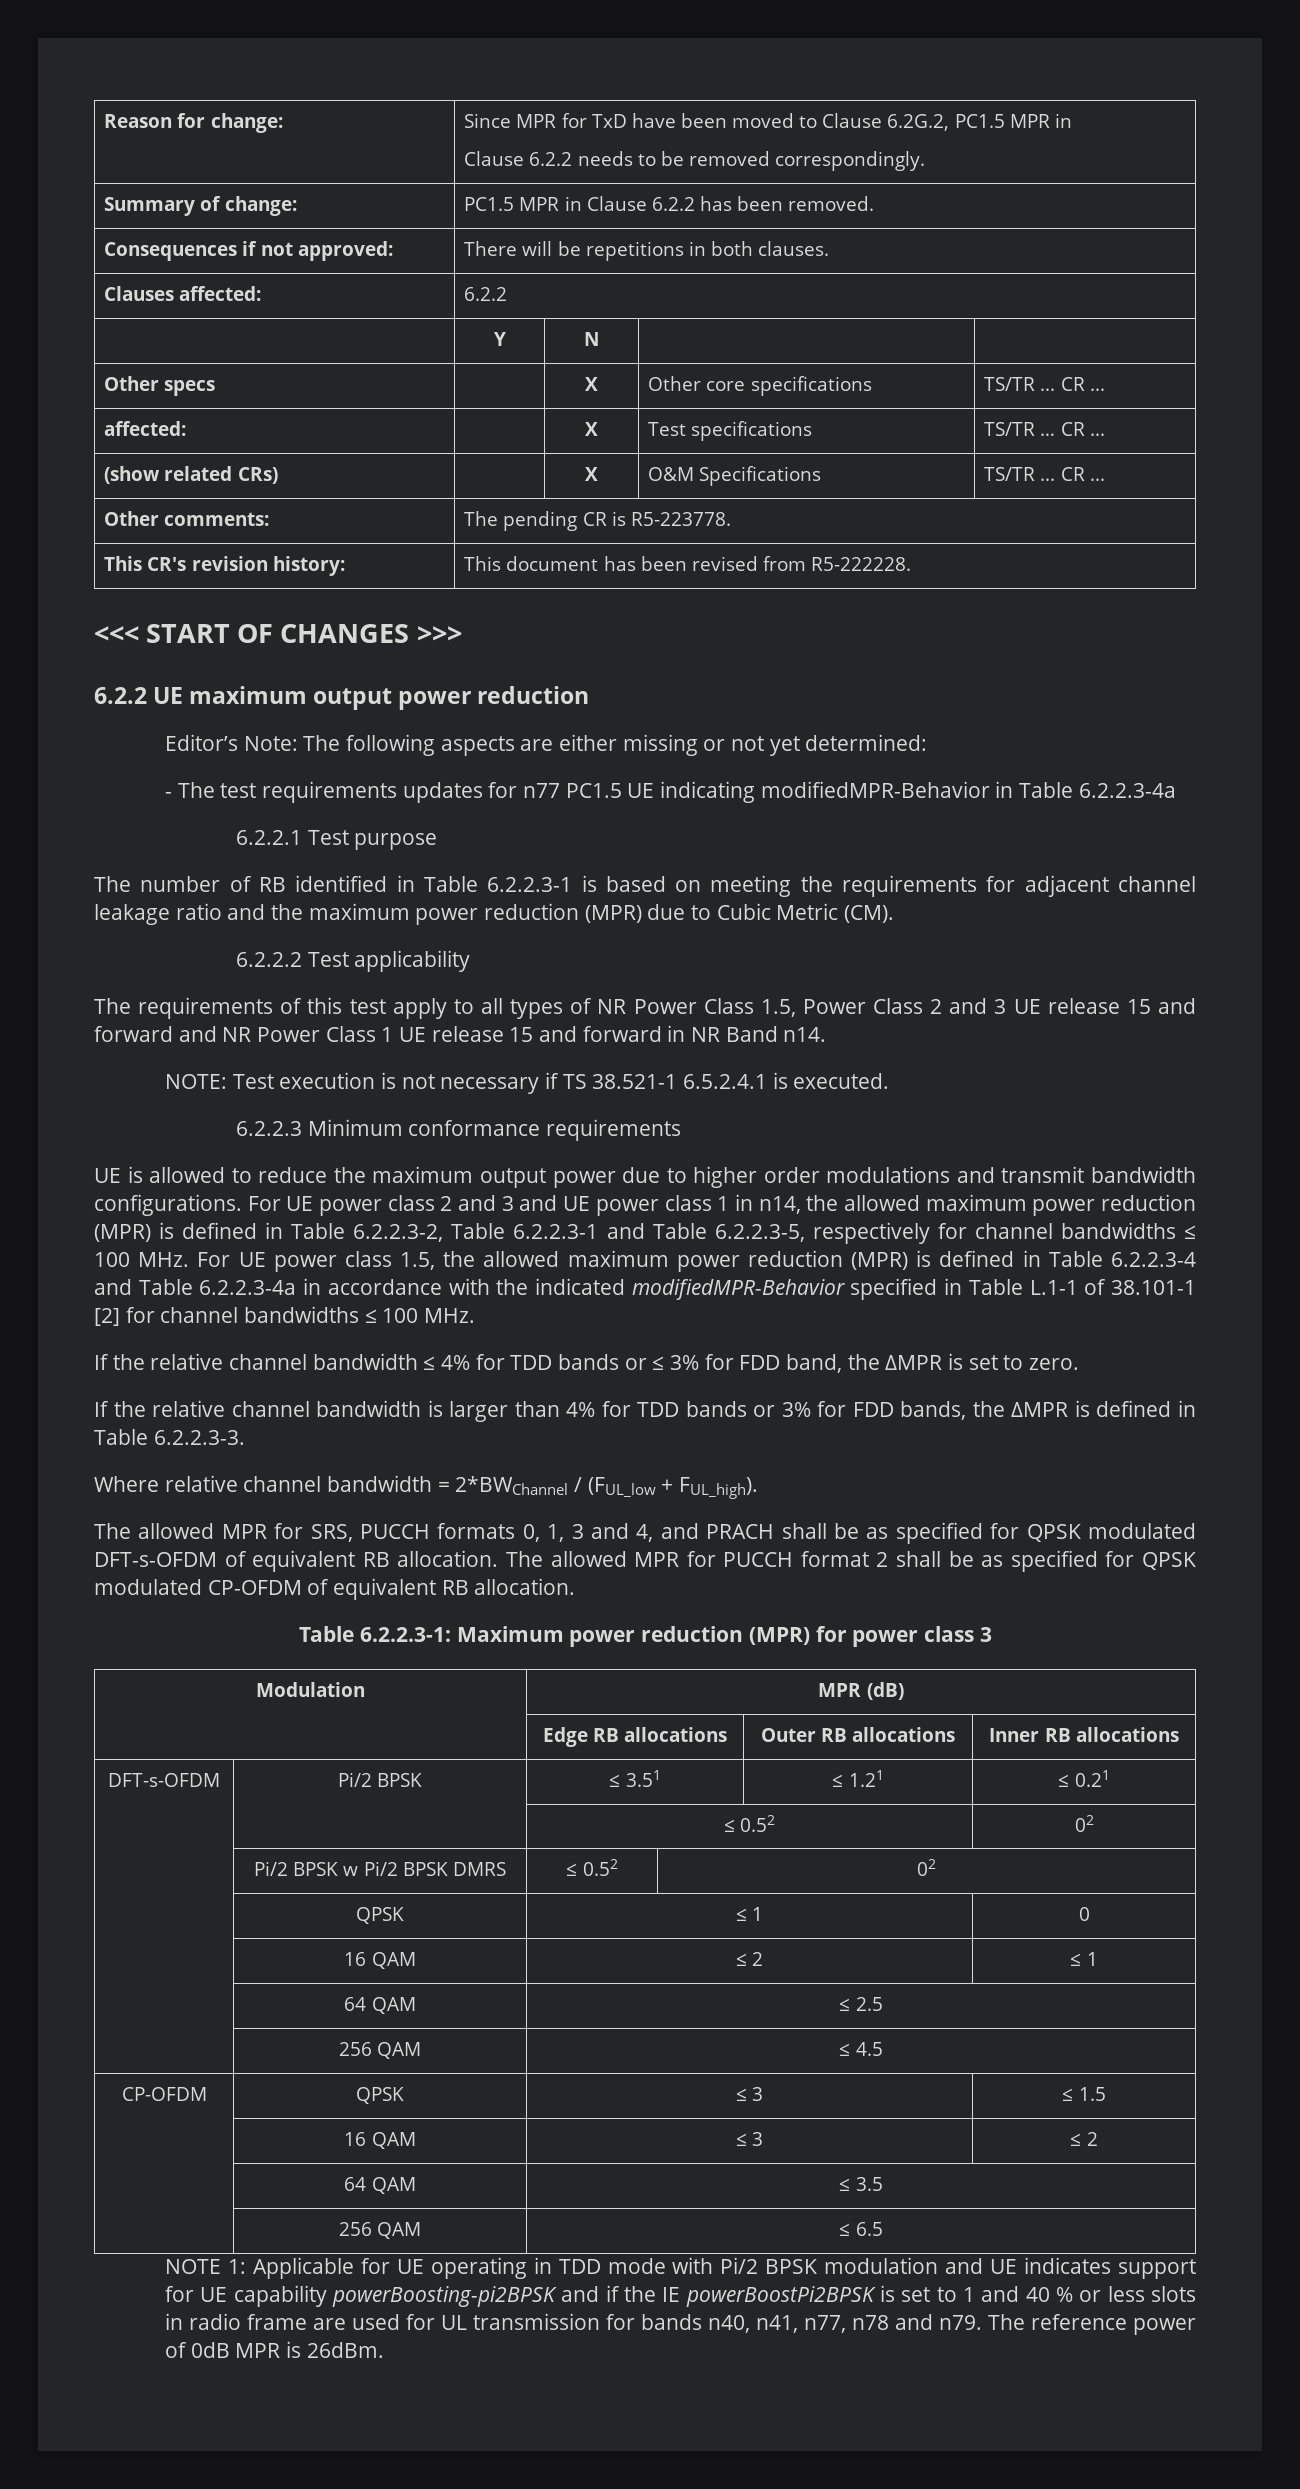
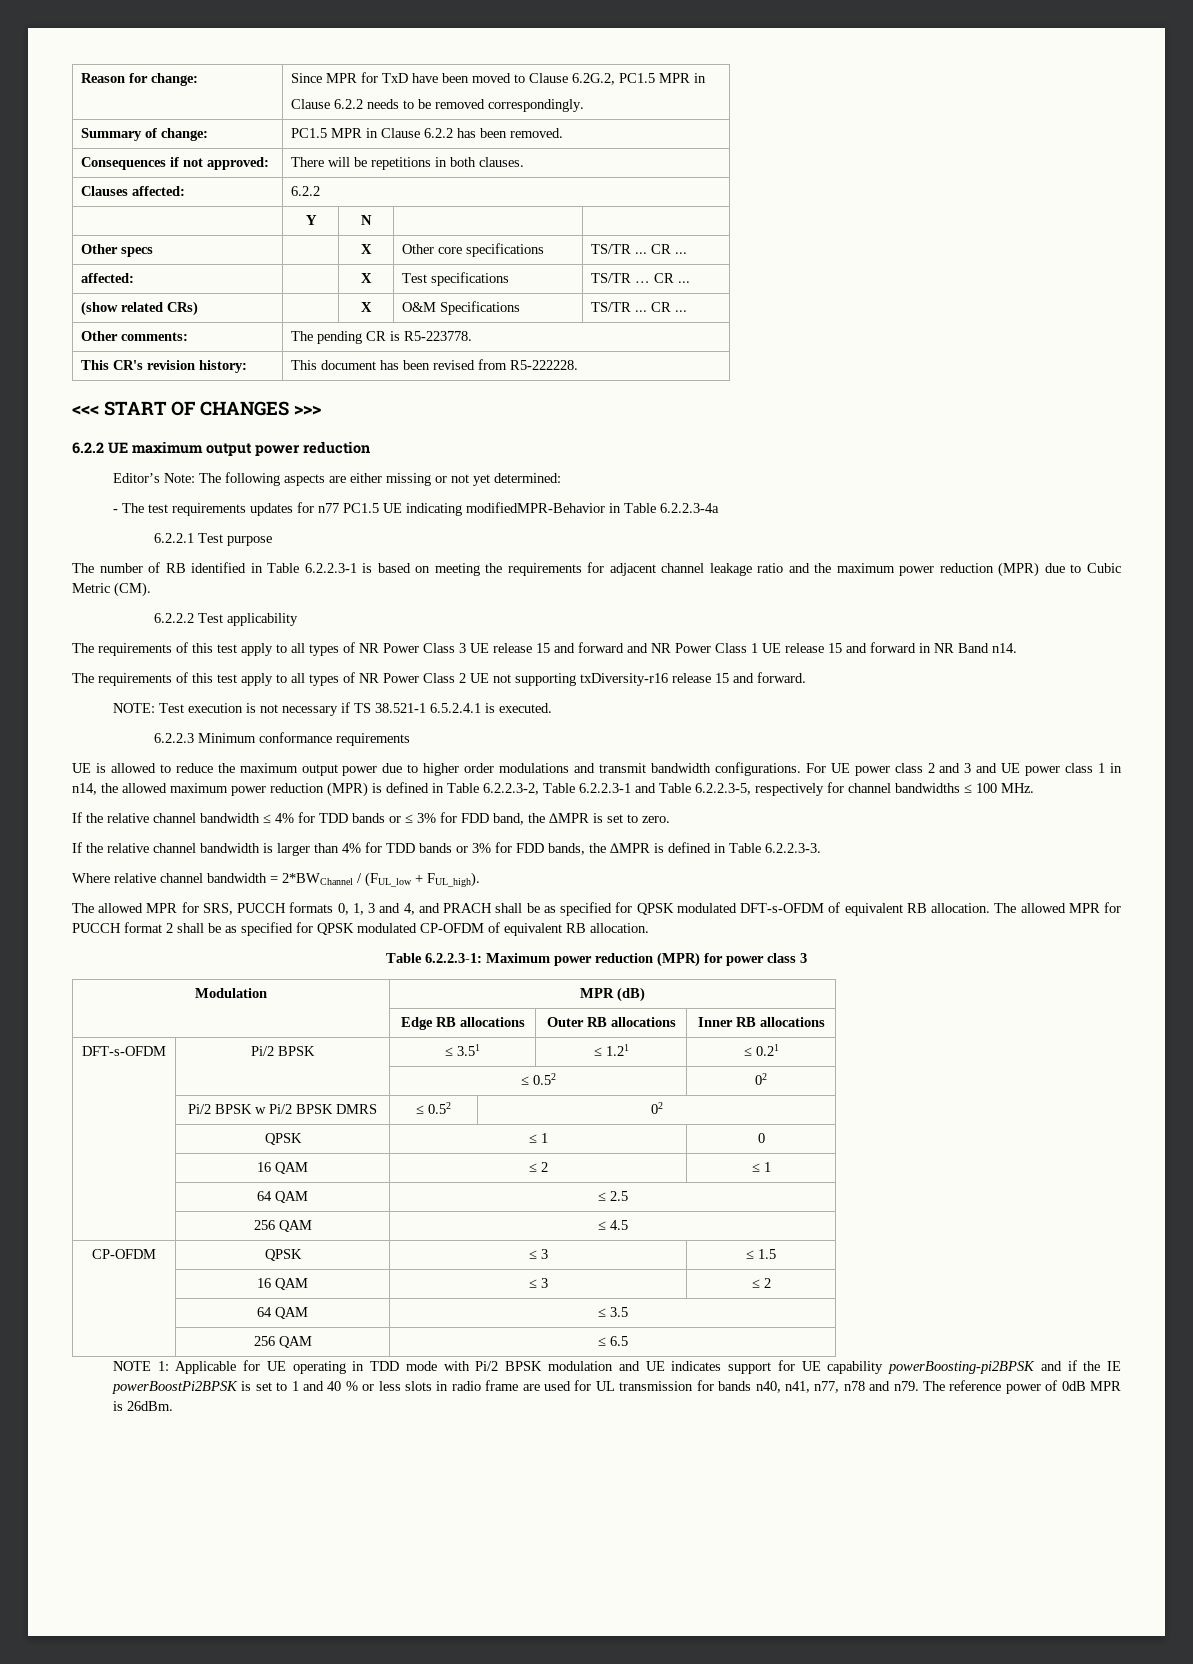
- The requirements of this test apply to all types of NR Power Class 1.5, Power Class 2 and 3 UE release 15 and forward and NR Power Class 1 UE release 15 and forward in NR Band n14.
+ The requirements of this test apply to all types of NR Power Class 3 UE release 15 and forward and NR Power Class 1 UE release 15 and forward in NR Band n14.
+ The requirements of this test apply to all types of NR Power Class 2 UE not supporting txDiversity-r16 release 15 and forward.
- For UE power class 2 and 3 and UE power class 1 in n14, the allowed maximum power reduction (MPR) is defined in Table 6.2.2.3-2, Table 6.2.2.3-1 and Table 6.2.2.3-5, respectively for channel bandwidths ≤ 100 MHz. For UE power class 1.5, the allowed maximum power reduction (MPR) is defined in Table 6.2.2.3-4 and Table 6.2.2.3-4a in accordance with the indicated modifiedMPR-Behavior specified in Table L.1-1 of 38.101-1 [2] for channel bandwidths ≤ 100 MHz.
+ For UE power class 2 and 3 and UE power class 1 in n14, the allowed maximum power reduction (MPR) is defined in Table 6.2.2.3-2, Table 6.2.2.3-1 and Table 6.2.2.3-5, respectively for channel bandwidths ≤ 100 MHz.

